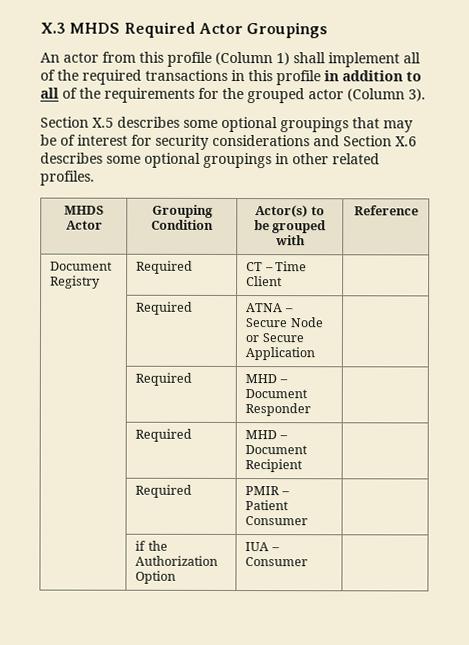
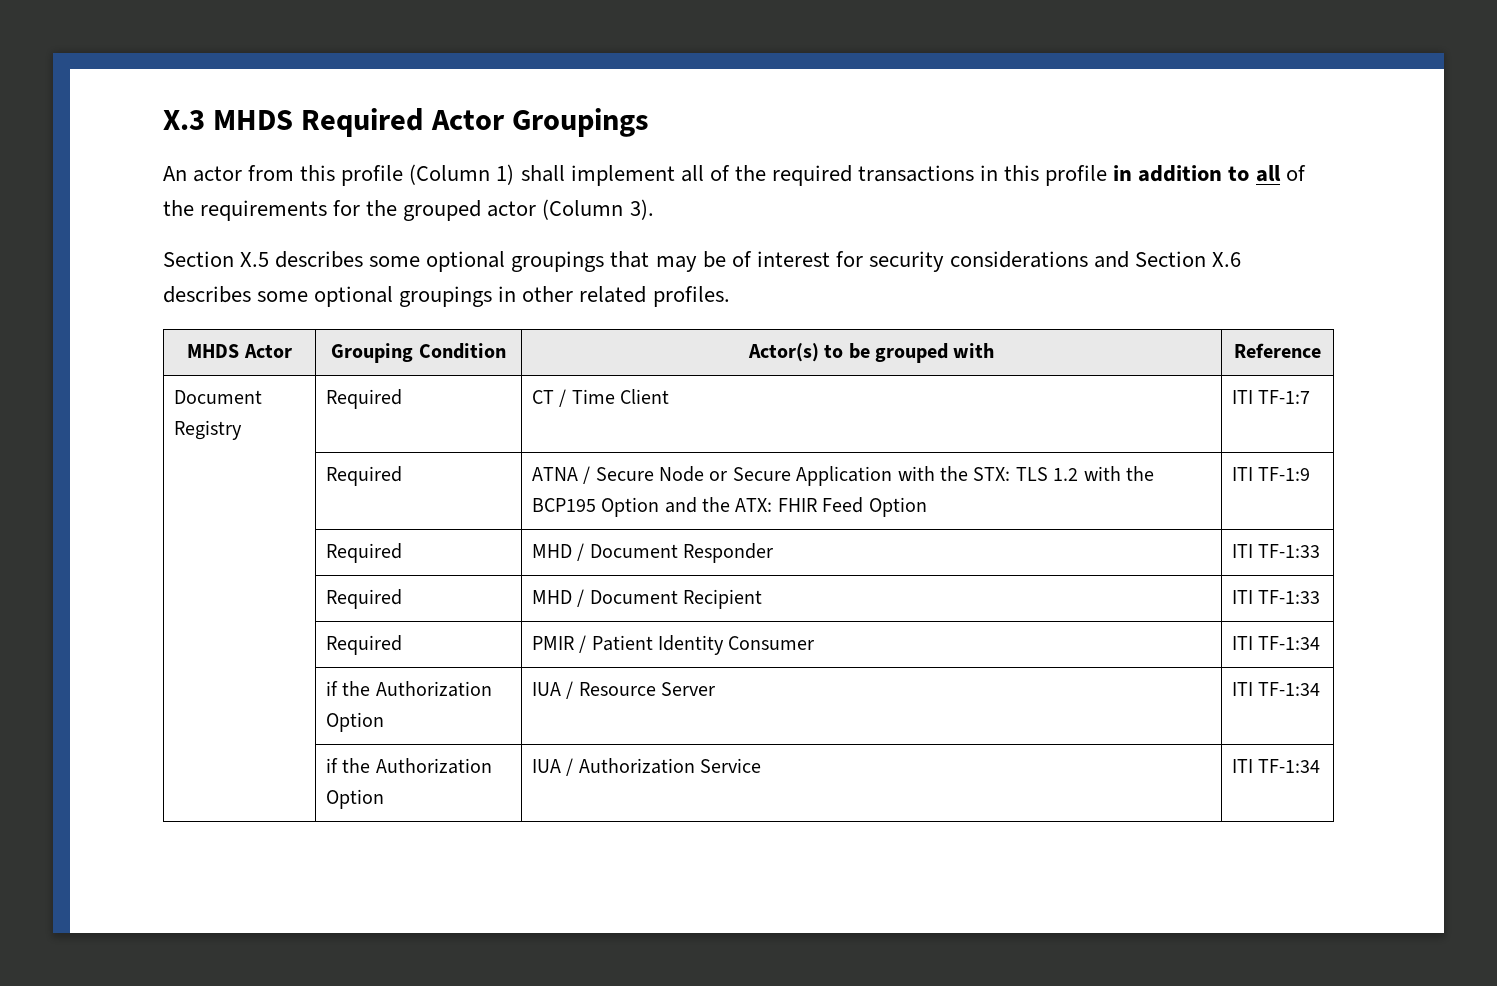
- Document Registry | Required | CT – Time Client |
+ Document Registry | Required | CT / Time Client | ITI TF-1:7
- | Required | ATNA – Secure Node or Secure Application |
- | Required | MHD – Document Responder |
- | Required | MHD – Document Recipient |
+ | Required | ATNA / Secure Node or Secure Application with the STX: TLS 1.2 with the BCP195 Option and the ATX: FHIR Feed Option | ITI TF-1:9
+ | Required | MHD / Document Responder | ITI TF-1:33
+ | Required | MHD / Document Recipient | ITI TF-1:33
- | Required | PMIR – Patient Consumer |
- | if the Authorization Option | IUA – Consumer |
+ | Required | PMIR / Patient Identity Consumer | ITI TF-1:34
+ | if the Authorization Option | IUA / Resource Server | ITI TF-1:34
+ | if the Authorization Option | IUA / Authorization Service | ITI TF-1:34

